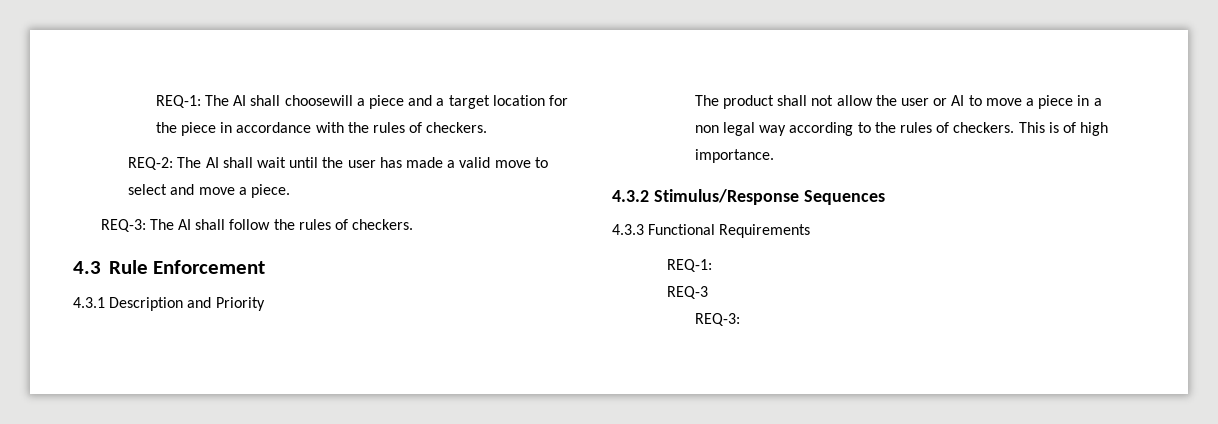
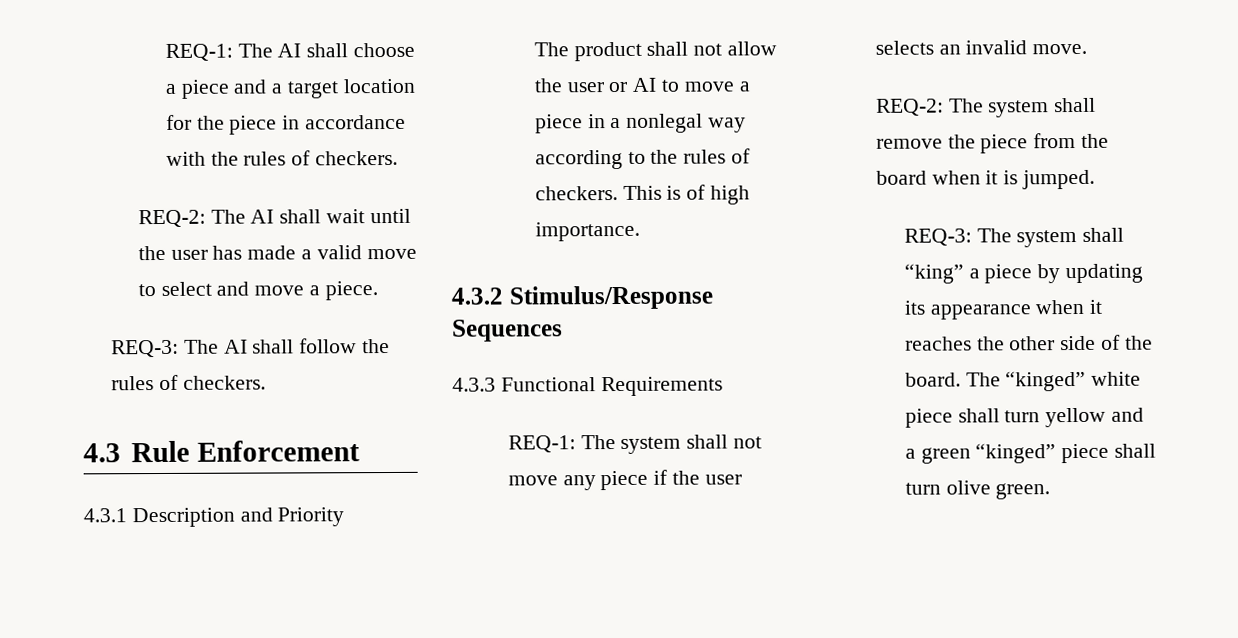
- REQ-1: The AI shall choosewill a piece and a target location for the piece in accordance with the rules of checkers.
+ REQ-1: The AI shall choose a piece and a target location for the piece in accordance with the rules of checkers.
- The product shall not allow the user or AI to move a piece in a non legal way according to the rules of checkers.
+ The product shall not allow the user or AI to move a piece in a nonlegal way according to the rules of checkers.
  4.3.3 Functional Requirements
- REQ-1:
- REQ-3
- REQ-3:
+ REQ-1: The system shall not move any piece if the user selects an invalid move.
+ REQ-2: The system shall remove the piece from the board when it is jumped.
+ REQ-3: The system shall “king” a piece by updating its appearance when it reaches the other side of the board. The “kinged” white piece shall turn yellow and a green “kinged” piece shall turn olive green.

